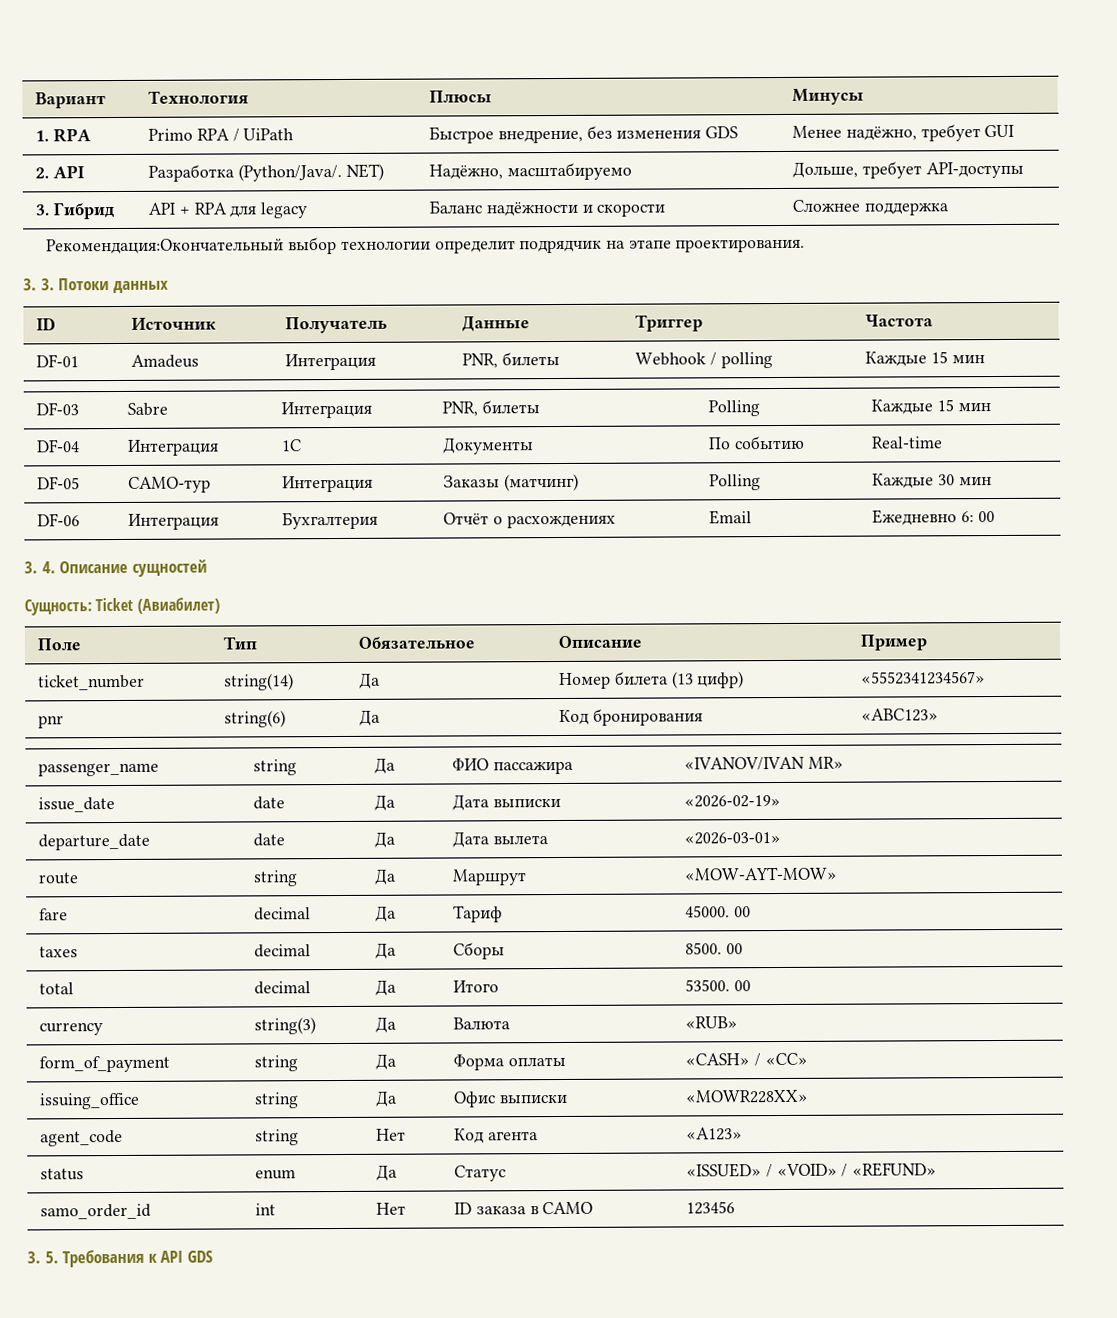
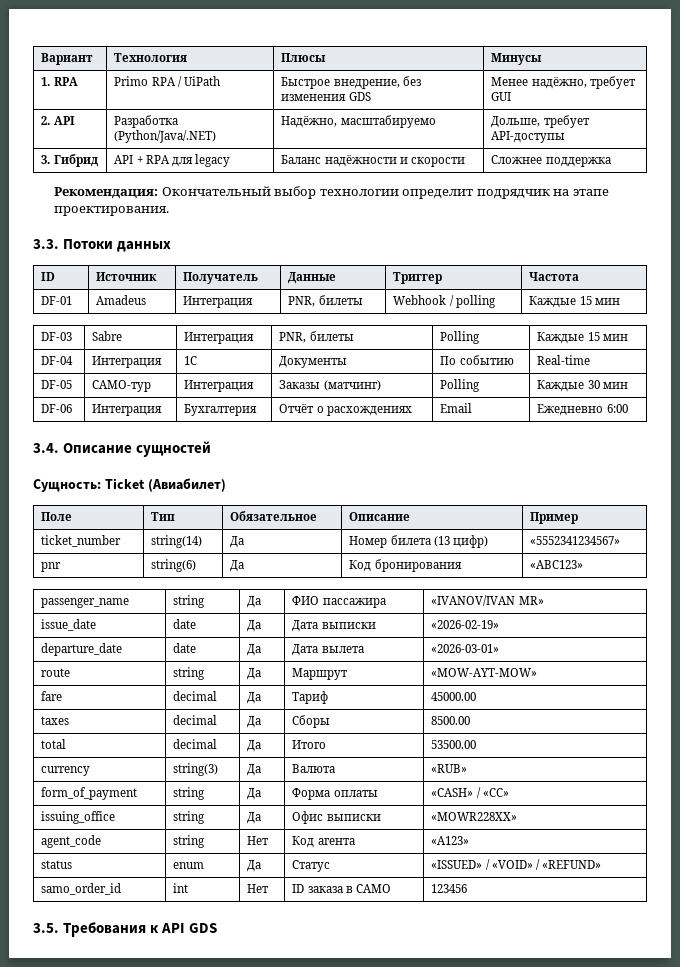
- 2. API | Разработка (Python/Java/. NET) | Надёжно, масштабируемо | Дольше, требует API-доступы
+ 2. API | Разработка (Python/Java/.NET) | Надёжно, масштабируемо | Дольше, требует API-доступы
- Рекомендация:Окончательный выбор технологии определит подрядчик на этапе проектирования.
+ Рекомендация: Окончательный выбор технологии определит подрядчик на этапе проектирования.
- 3. 3. Потоки данных
+ 3.3. Потоки данных
- DF-06 | Интеграция | Бухгалтерия | Отчёт о расхождениях | Email | Ежедневно 6: 00
- 3. 4. Описание сущностей
+ DF-06 | Интеграция | Бухгалтерия | Отчёт о расхождениях | Email | Ежедневно 6:00
+ 3.4. Описание сущностей
- fare | decimal | Да | Тариф | 45000. 00
+ fare | decimal | Да | Тариф | 45000.00
- taxes | decimal | Да | Сборы | 8500. 00
+ taxes | decimal | Да | Сборы | 8500.00
- total | decimal | Да | Итого | 53500. 00
+ total | decimal | Да | Итого | 53500.00
- 3. 5. Требования к API GDS
+ 3.5. Требования к API GDS

